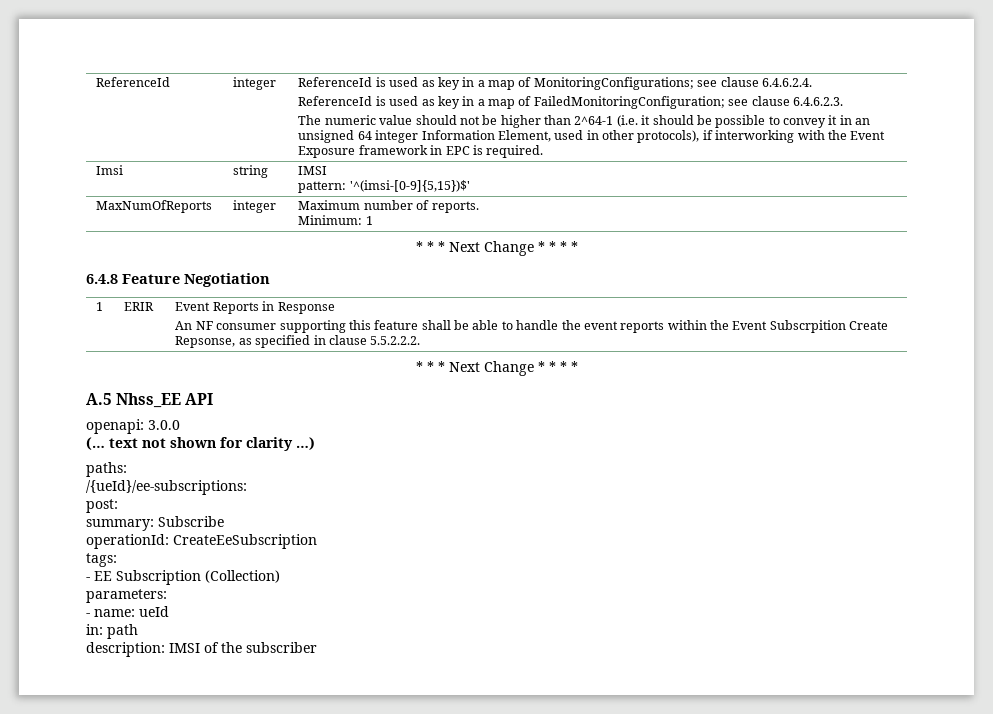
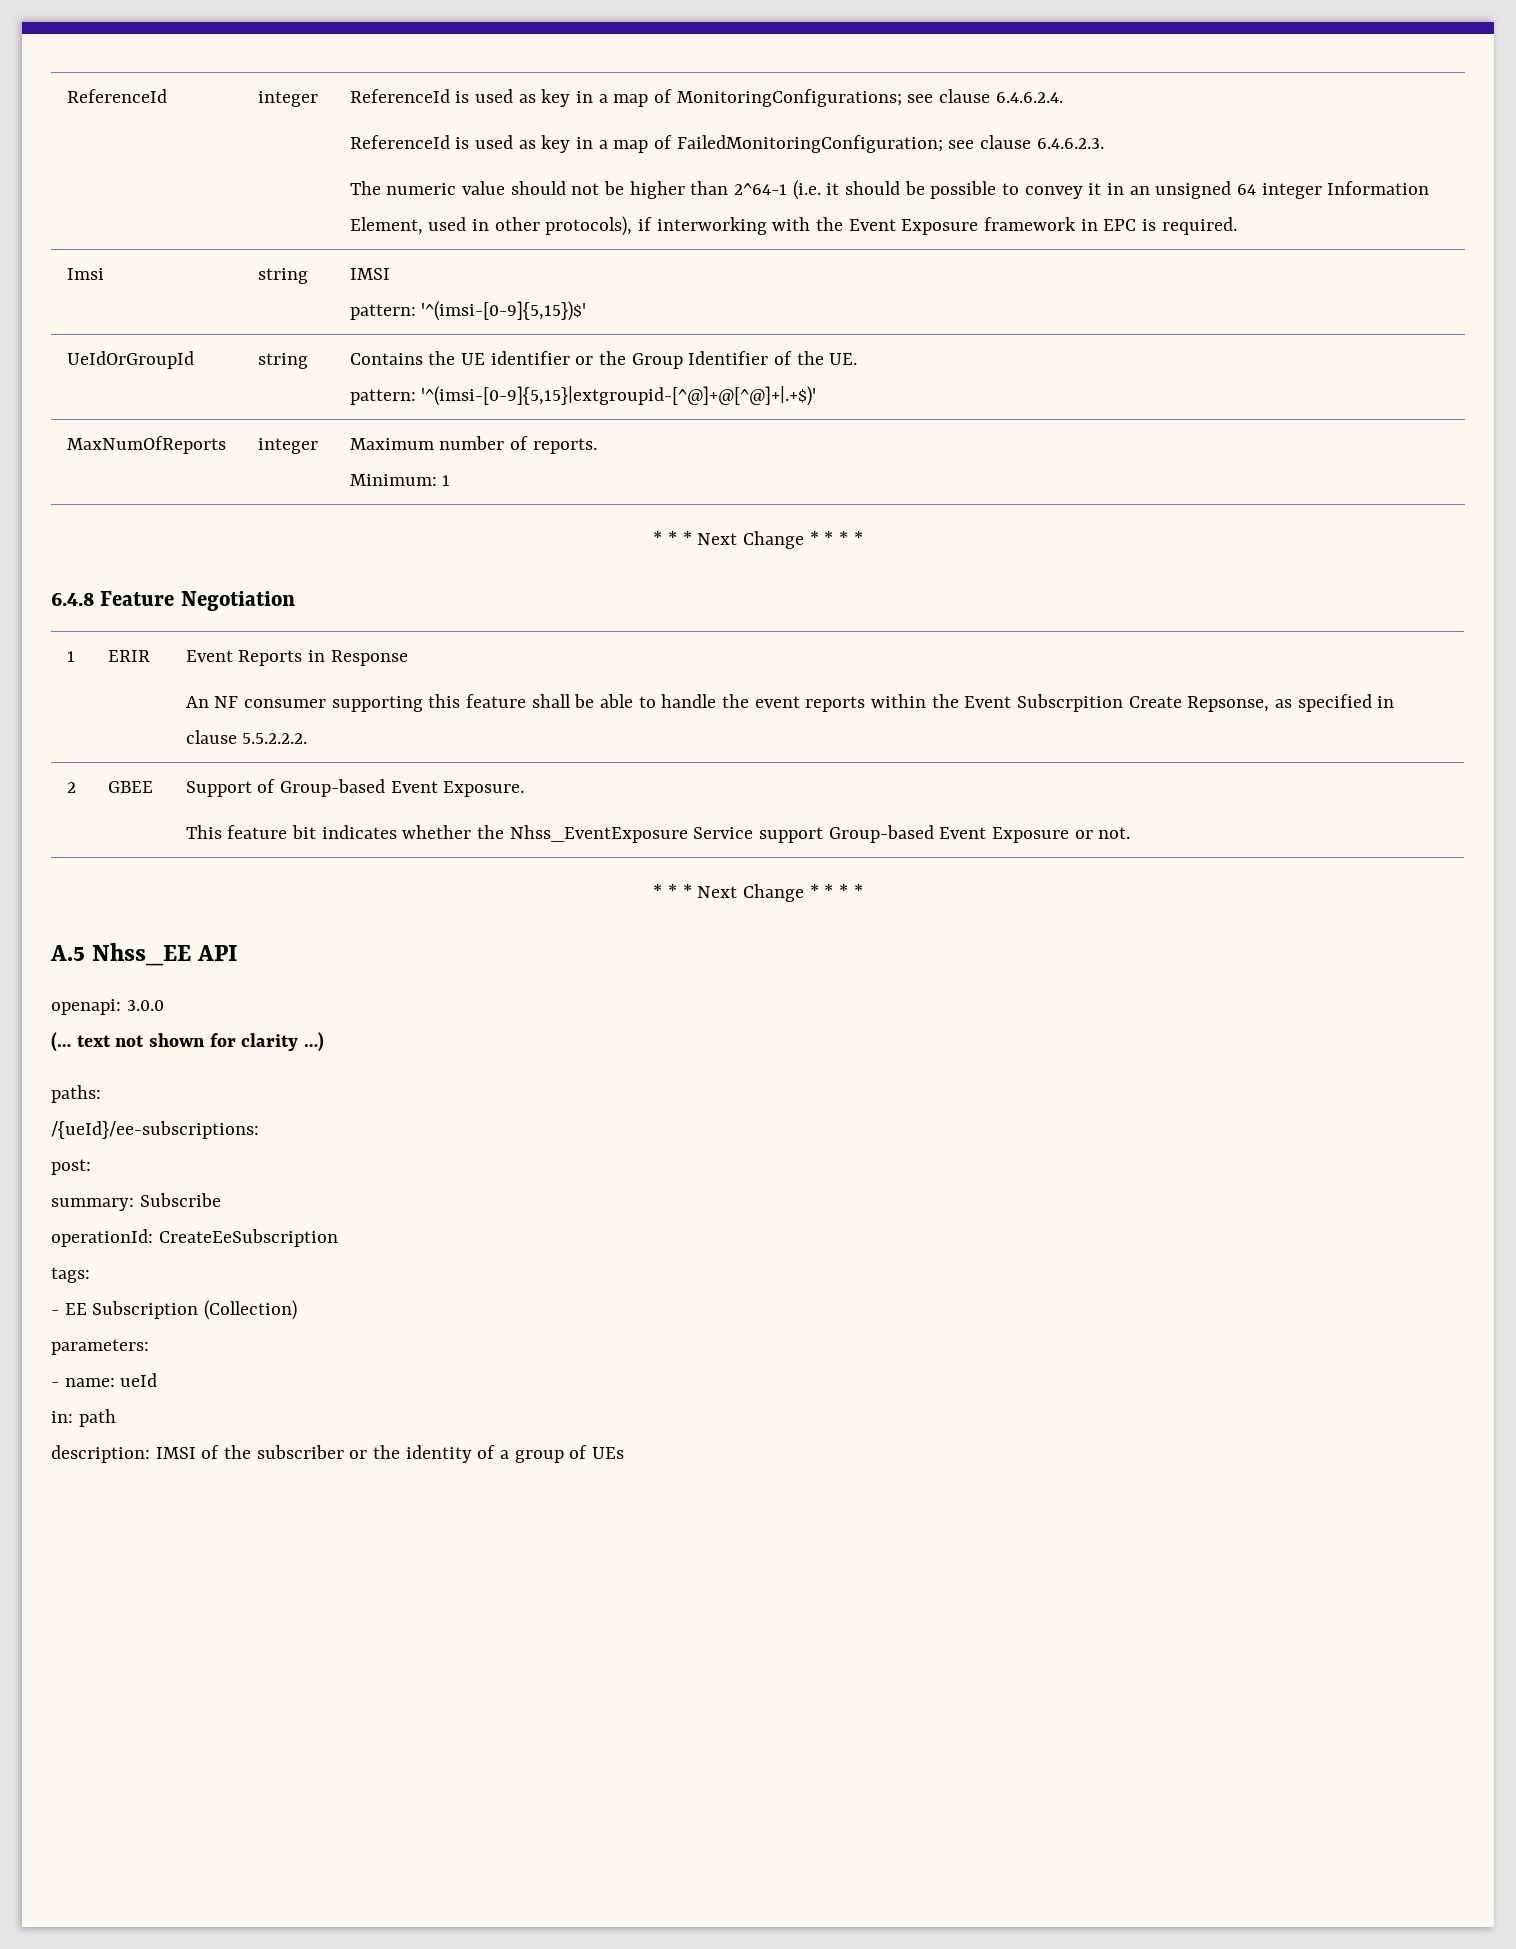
+ UeIdOrGroupId | string | Contains the UE identifier or the Group Identifier of the UE.
+ pattern: '^(imsi-[0-9]{5,15}|extgroupid-[^@]+@[^@]+|.+$)'
+ 2 | GBEE | Support of Group-based Event Exposure.
+ This feature bit indicates whether the Nhss_EventExposure Service support Group-based Event Exposure or not.
- description: IMSI of the subscriber
+ description: IMSI of the subscriber or the identity of a group of UEs

